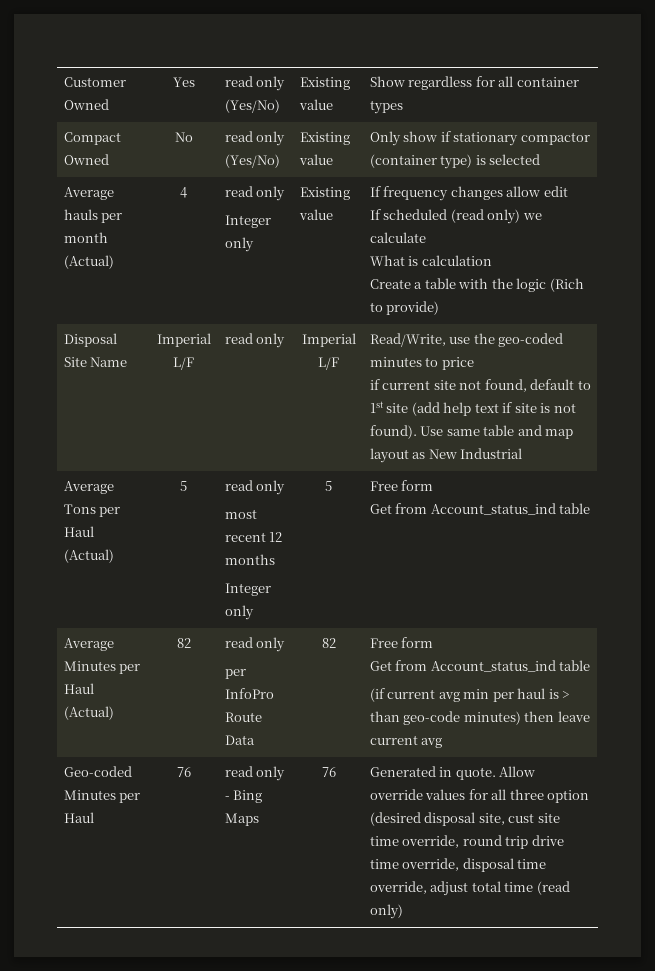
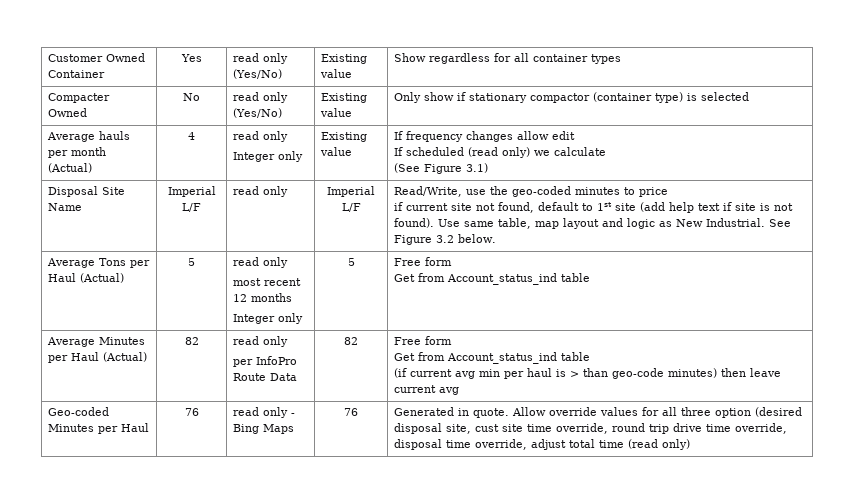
- Customer Owned | Yes | read only (Yes/No) | Existing value | Show regardless for all container types
+ Customer Owned Container | Yes | read only (Yes/No) | Existing value | Show regardless for all container types
- Compact Owned | No | read only (Yes/No) | Existing value | Only show if stationary compactor (container type) is selected
+ Compacter Owned | No | read only (Yes/No) | Existing value | Only show if stationary compactor (container type) is selected
  Average hauls per month (Actual) | 4 | read only
  Integer only | Existing value | If frequency changes allow edit
  If scheduled (read only) we calculate
- What is calculation
- Create a table with the logic (Rich to provide)
+ (See Figure 3.1)
- Use same table and map layout as New Industrial
+ Use same table, map layout and logic as New Industrial. See Figure 3.2 below.

